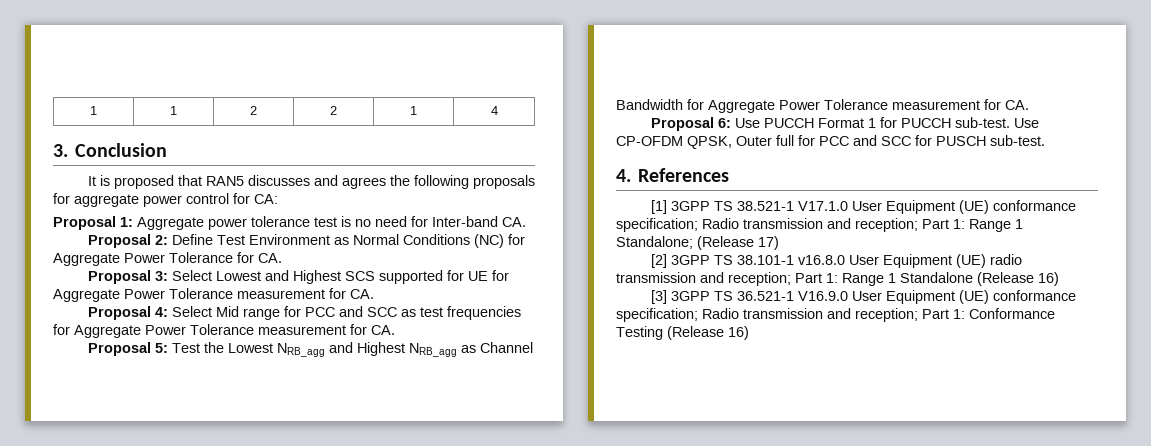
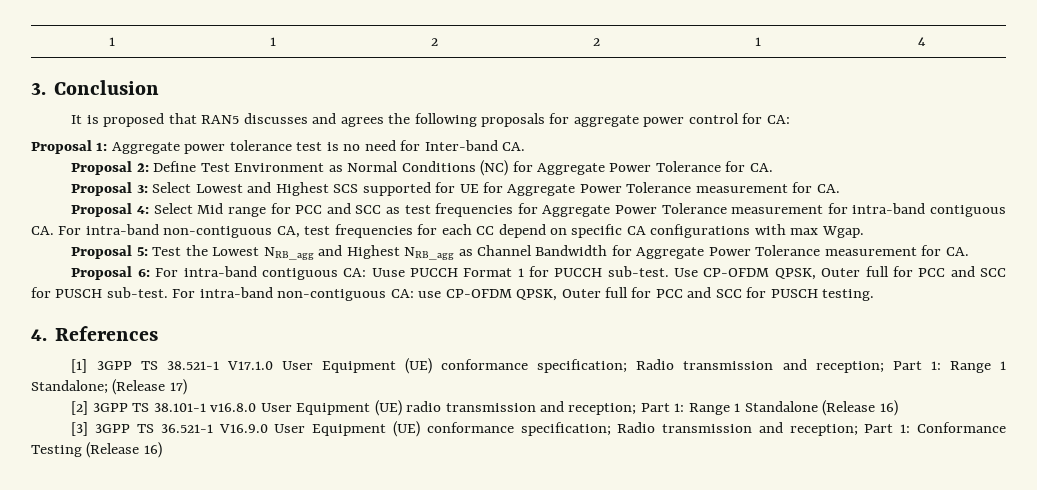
- Proposal 4: Select Mid range for PCC and SCC as test frequencies for Aggregate Power Tolerance measurement for CA.
+ Proposal 4: Select Mid range for PCC and SCC as test frequencies for Aggregate Power Tolerance measurement for intra-band contiguous CA. For intra-band non-contiguous CA, test frequencies for each CC depend on specific CA configurations with max Wgap.
- Proposal 6: Use PUCCH Format 1 for PUCCH sub-test.
+ Proposal 6: For intra-band contiguous CA: Uuse PUCCH Format 1 for PUCCH sub-test.
+ For intra-band non-contiguous CA: use CP-OFDM QPSK, Outer full for PCC and SCC for PUSCH testing.

